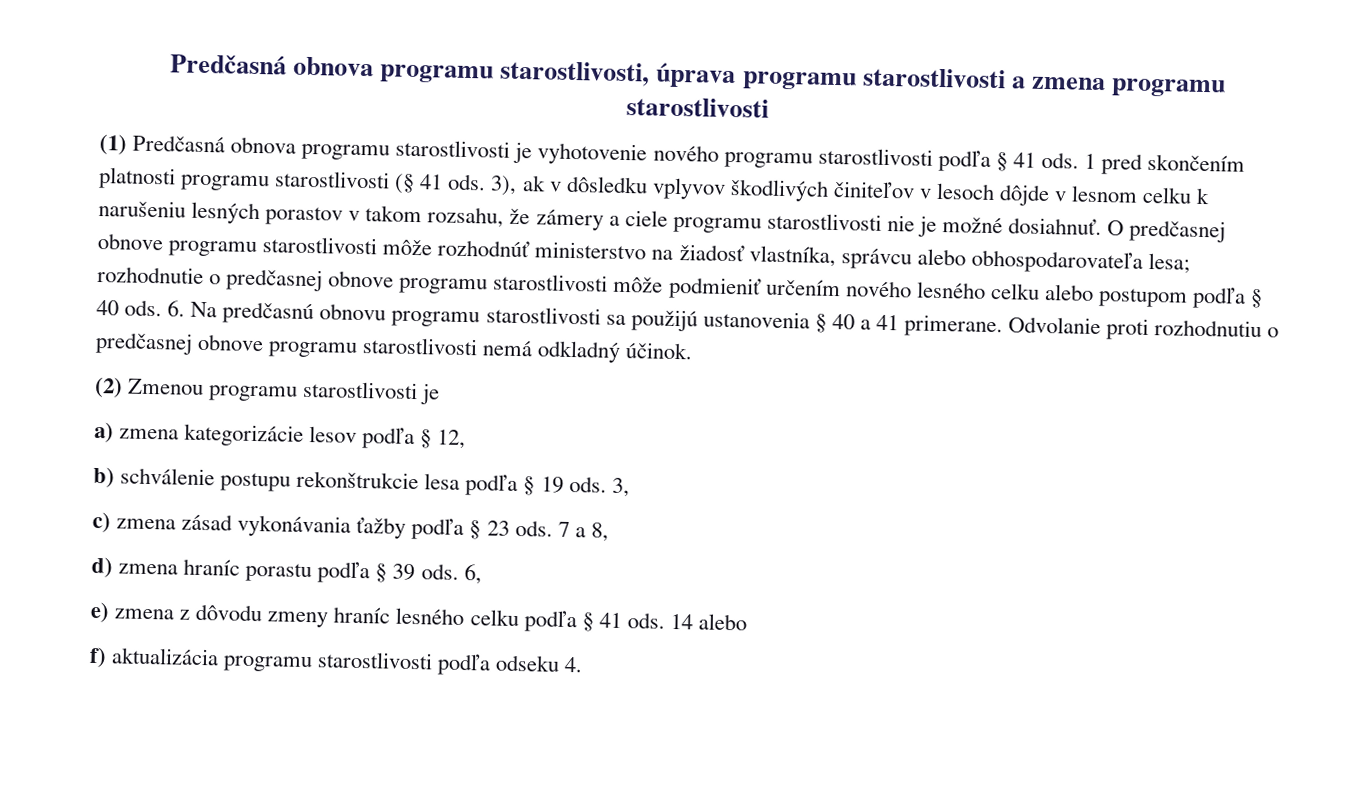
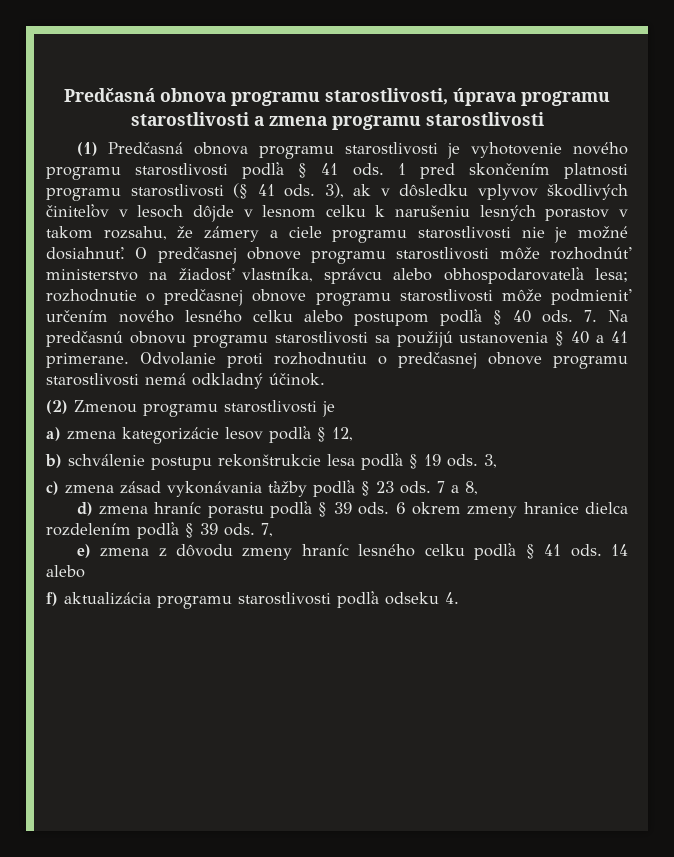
- 6. Na predčasnú obnovu programu starostlivosti sa použijú ustanovenia § 40 a 41 primerane.
+ 7. Na predčasnú obnovu programu starostlivosti sa použijú ustanovenia § 40 a 41 primerane.
- 6,
+ 6 okrem zmeny hranice dielca rozdelením podľa § 39 ods. 7,

